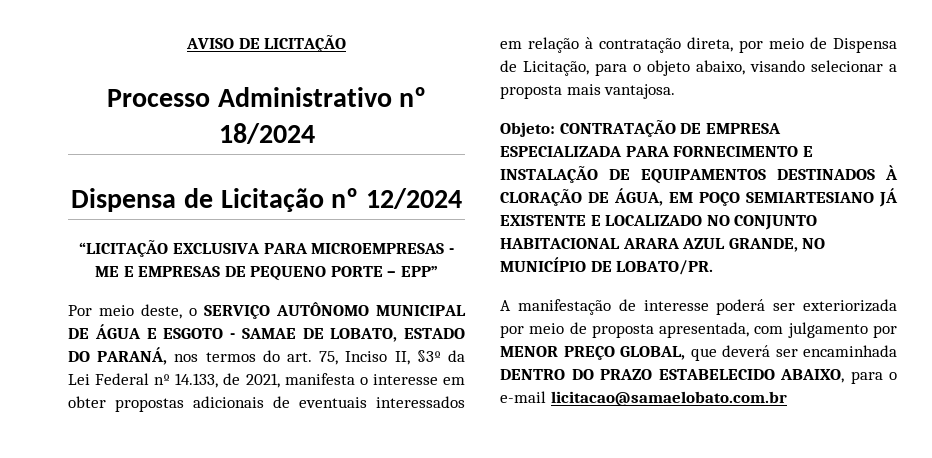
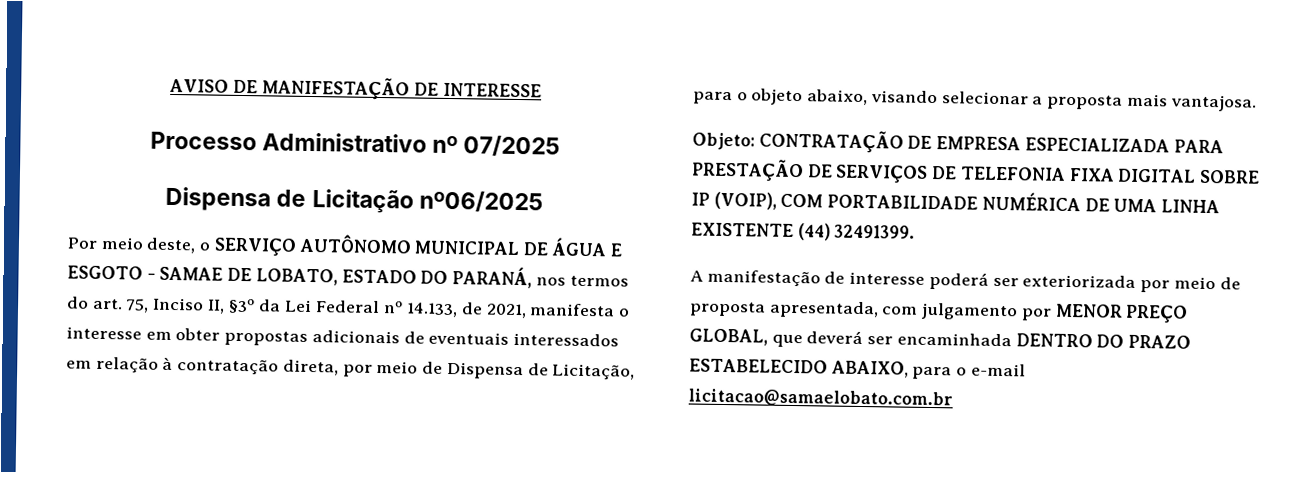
- AVISO DE LICITAÇÃO
+ AVISO DE MANIFESTAÇÃO DE INTERESSE
- Processo Administrativo nº 18/2024
+ Processo Administrativo nº 07/2025
- Dispensa de Licitação nº 12/2024
- “LICITAÇÃO EXCLUSIVA PARA MICROEMPRESAS - ME E EMPRESAS DE PEQUENO PORTE – EPP”
+ Dispensa de Licitação nº06/2025
- Objeto: CONTRATAÇÃO DE EMPRESA ESPECIALIZADA PARA FORNECIMENTO E INSTALAÇÃO DE EQUIPAMENTOS DESTINADOS À CLORAÇÃO DE ÁGUA, EM POÇO SEMIARTESIANO JÁ EXISTENTE E LOCALIZADO NO CONJUNTO HABITACIONAL ARARA AZUL GRANDE, NO MUNICÍPIO DE LOBATO/PR.
+ Objeto: CONTRATAÇÃO DE EMPRESA ESPECIALIZADA PARA PRESTAÇÃO DE SERVIÇOS DE TELEFONIA FIXA DIGITAL SOBRE IP (VOIP), COM PORTABILIDADE NUMÉRICA DE UMA LINHA EXISTENTE (44) 32491399.

